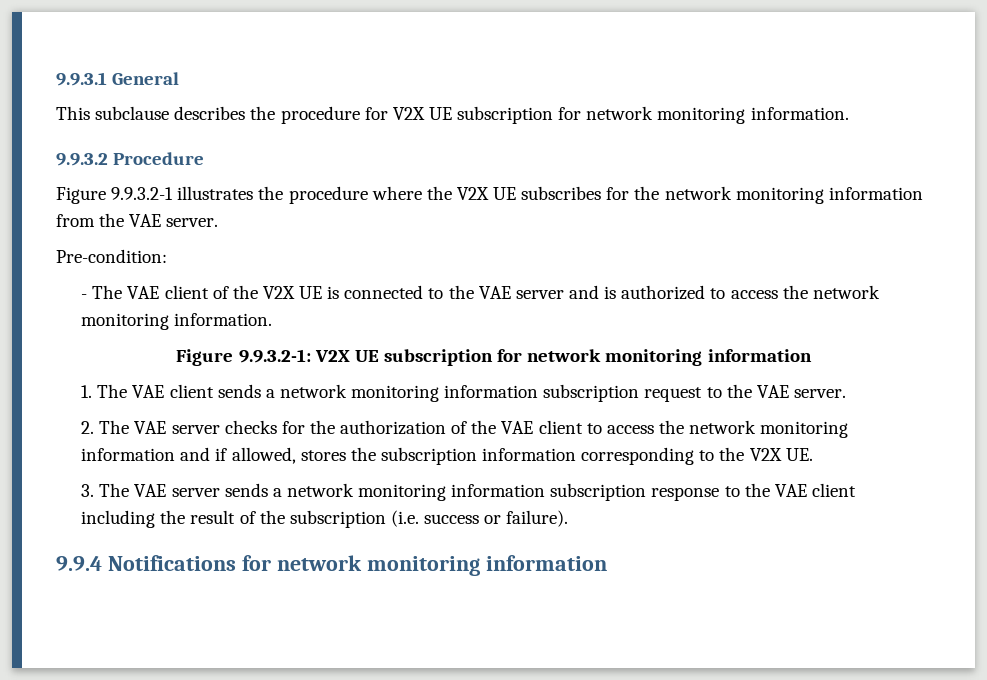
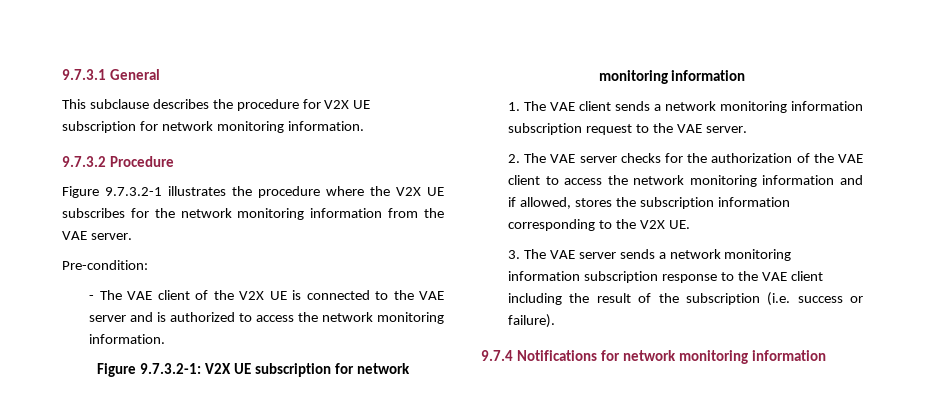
- 9.9.3.1 General
+ 9.7.3.1 General
- 9.9.3.2 Procedure
+ 9.7.3.2 Procedure
- Figure 9.9.3.2-1 illustrates the procedure where the V2X UE subscribes for the network monitoring information from the VAE server.
+ Figure 9.7.3.2-1 illustrates the procedure where the V2X UE subscribes for the network monitoring information from the VAE server.
- Figure 9.9.3.2-1: V2X UE subscription for network monitoring information
+ Figure 9.7.3.2-1: V2X UE subscription for network monitoring information
- 9.9.4 Notifications for network monitoring information
+ 9.7.4 Notifications for network monitoring information

